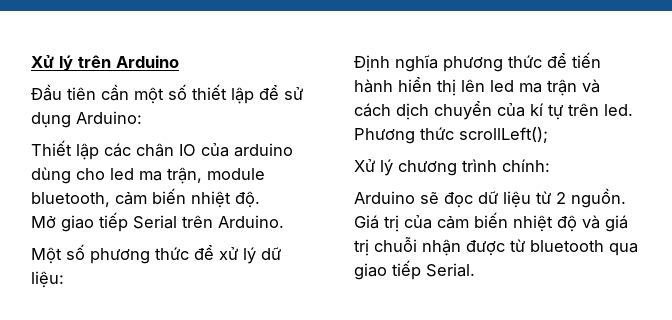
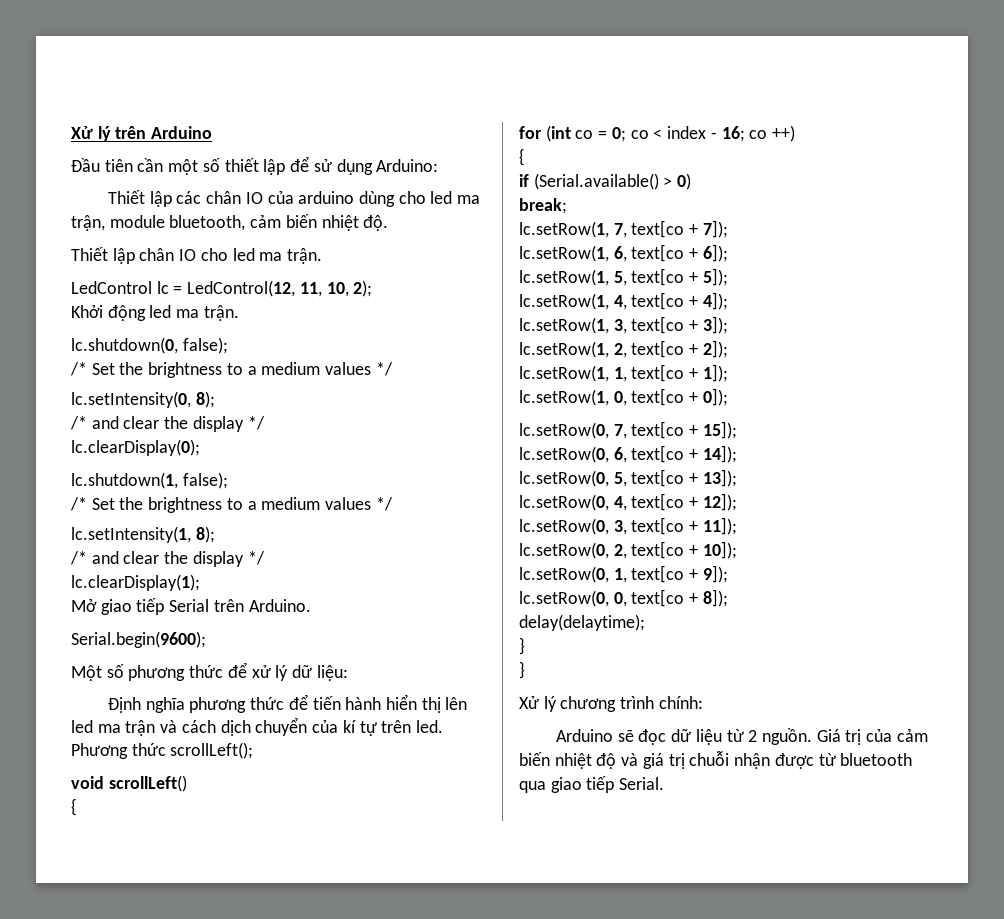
+ Thiết lập chân IO cho led ma trận.
+ LedControl lc = LedControl(12, 11, 10, 2);
+ Khởi động led ma trận.
+ lc.shutdown(0, false);
+ /* Set the brightness to a medium values */
+ lc.setIntensity(0, 8);
+ /* and clear the display */
+ lc.clearDisplay(0);
+ lc.shutdown(1, false);
+ /* Set the brightness to a medium values */
+ lc.setIntensity(1, 8);
+ /* and clear the display */
+ lc.clearDisplay(1);
+ Serial.begin(9600);
+ void scrollLeft()
+ {
+ for (int co = 0; co < index - 16; co ++)
+ {
+ if (Serial.available() > 0)
+ break;
+ lc.setRow(1, 7, text[co + 7]);
+ lc.setRow(1, 6, text[co + 6]);
+ lc.setRow(1, 5, text[co + 5]);
+ lc.setRow(1, 4, text[co + 4]);
+ lc.setRow(1, 3, text[co + 3]);
+ lc.setRow(1, 2, text[co + 2]);
+ lc.setRow(1, 1, text[co + 1]);
+ lc.setRow(1, 0, text[co + 0]);
+ lc.setRow(0, 7, text[co + 15]);
+ lc.setRow(0, 6, text[co + 14]);
+ lc.setRow(0, 5, text[co + 13]);
+ lc.setRow(0, 4, text[co + 12]);
+ lc.setRow(0, 3, text[co + 11]);
+ lc.setRow(0, 2, text[co + 10]);
+ lc.setRow(0, 1, text[co + 9]);
+ lc.setRow(0, 0, text[co + 8]);
+ delay(delaytime);
+ }
+ }

